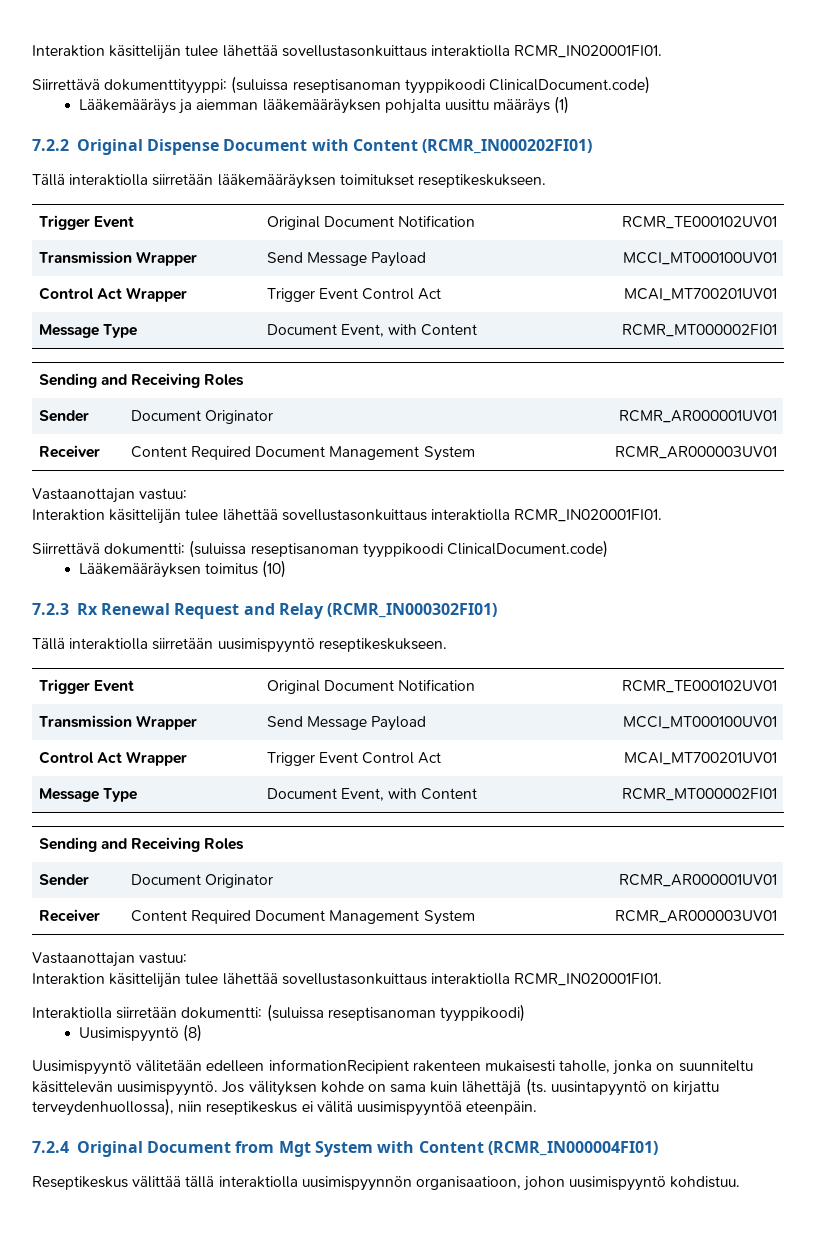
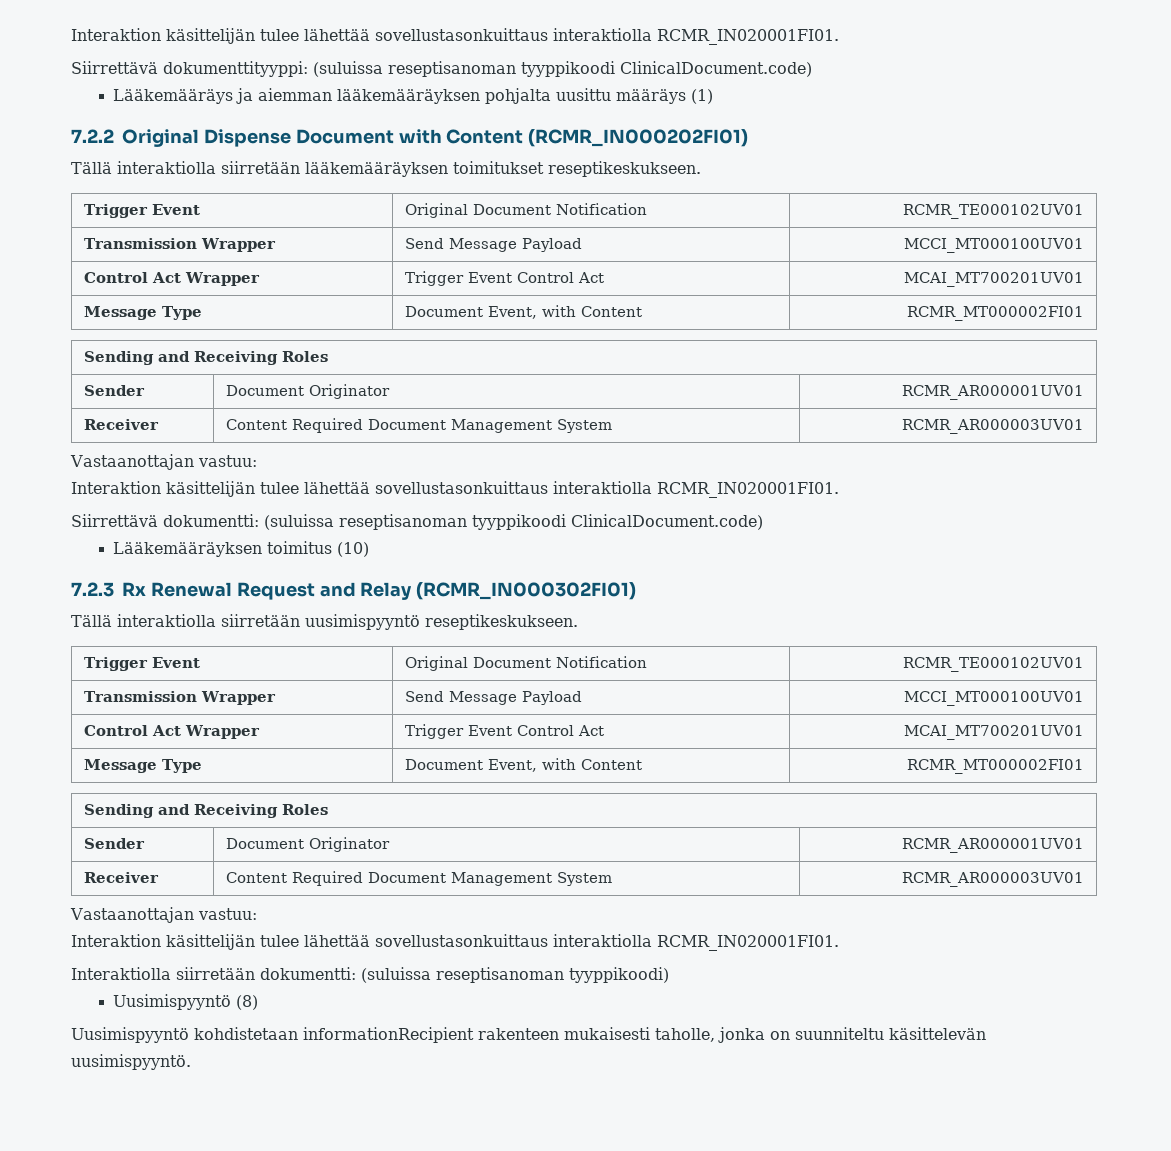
- Uusimispyyntö välitetään edelleen informationRecipient rakenteen mukaisesti taholle, jonka on suunniteltu käsittelevän uusimispyyntö. Jos välityksen kohde on sama kuin lähettäjä (ts. uusintapyyntö on kirjattu terveydenhuollossa), niin reseptikeskus ei välitä uusimispyyntöä eteenpäin.
- 7.2.4 Original Document from Mgt System with Content (RCMR_IN000004FI01)
- Reseptikeskus välittää tällä interaktiolla uusimispyynnön organisaatioon, johon uusimispyyntö kohdistuu.
+ Uusimispyyntö kohdistetaan informationRecipient rakenteen mukaisesti taholle, jonka on suunniteltu käsittelevän uusimispyyntö.

